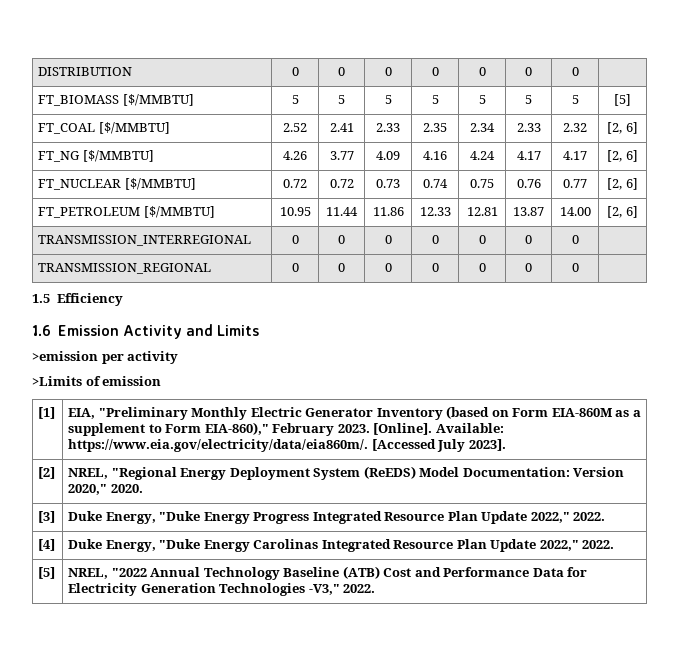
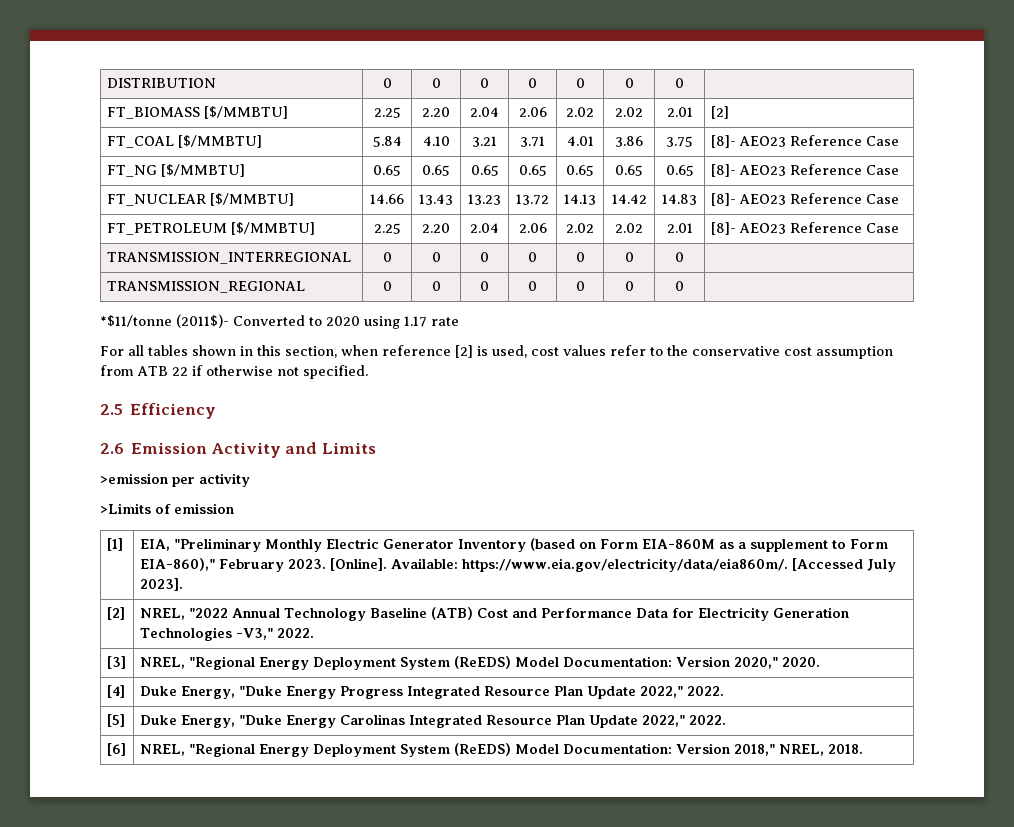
- FT_BIOMASS [$/MMBTU] | 5 | 5 | 5 | 5 | 5 | 5 | 5 | [5]
- FT_COAL [$/MMBTU] | 2.52 | 2.41 | 2.33 | 2.35 | 2.34 | 2.33 | 2.32 | [2, 6]
- FT_NG [$/MMBTU] | 4.26 | 3.77 | 4.09 | 4.16 | 4.24 | 4.17 | 4.17 | [2, 6]
- FT_NUCLEAR [$/MMBTU] | 0.72 | 0.72 | 0.73 | 0.74 | 0.75 | 0.76 | 0.77 | [2, 6]
- FT_PETROLEUM [$/MMBTU] | 10.95 | 11.44 | 11.86 | 12.33 | 12.81 | 13.87 | 14.00 | [2, 6]
+ FT_BIOMASS [$/MMBTU] | 2.25 | 2.20 | 2.04 | 2.06 | 2.02 | 2.02 | 2.01 | [2]
+ FT_COAL [$/MMBTU] | 5.84 | 4.10 | 3.21 | 3.71 | 4.01 | 3.86 | 3.75 | [8]- AEO23 Reference Case
+ FT_NG [$/MMBTU] | 0.65 | 0.65 | 0.65 | 0.65 | 0.65 | 0.65 | 0.65 | [8]- AEO23 Reference Case
+ FT_NUCLEAR [$/MMBTU] | 14.66 | 13.43 | 13.23 | 13.72 | 14.13 | 14.42 | 14.83 | [8]- AEO23 Reference Case
+ FT_PETROLEUM [$/MMBTU] | 2.25 | 2.20 | 2.04 | 2.06 | 2.02 | 2.02 | 2.01 | [8]- AEO23 Reference Case
- 1.5 Efficiency
+ *$11/tonne (2011$)- Converted to 2020 using 1.17 rate
+ For all tables shown in this section, when reference [2] is used, cost values refer to the conservative cost assumption from ATB 22 if otherwise not specified.
+ 2.5 Efficiency
- 1.6 Emission Activity and Limits
+ 2.6 Emission Activity and Limits
- [2] | NREL, "Regional Energy Deployment System (ReEDS) Model Documentation: Version 2020," 2020.
- [3] | Duke Energy, "Duke Energy Progress Integrated Resource Plan Update 2022," 2022.
- [4] | Duke Energy, "Duke Energy Carolinas Integrated Resource Plan Update 2022," 2022.
- [5] | NREL, "2022 Annual Technology Baseline (ATB) Cost and Performance Data for Electricity Generation Technologies -V3," 2022.
+ [2] | NREL, "2022 Annual Technology Baseline (ATB) Cost and Performance Data for Electricity Generation Technologies -V3," 2022.
+ [3] | NREL, "Regional Energy Deployment System (ReEDS) Model Documentation: Version 2020," 2020.
+ [4] | Duke Energy, "Duke Energy Progress Integrated Resource Plan Update 2022," 2022.
+ [5] | Duke Energy, "Duke Energy Carolinas Integrated Resource Plan Update 2022," 2022.
+ [6] | NREL, "Regional Energy Deployment System (ReEDS) Model Documentation: Version 2018," NREL, 2018.

